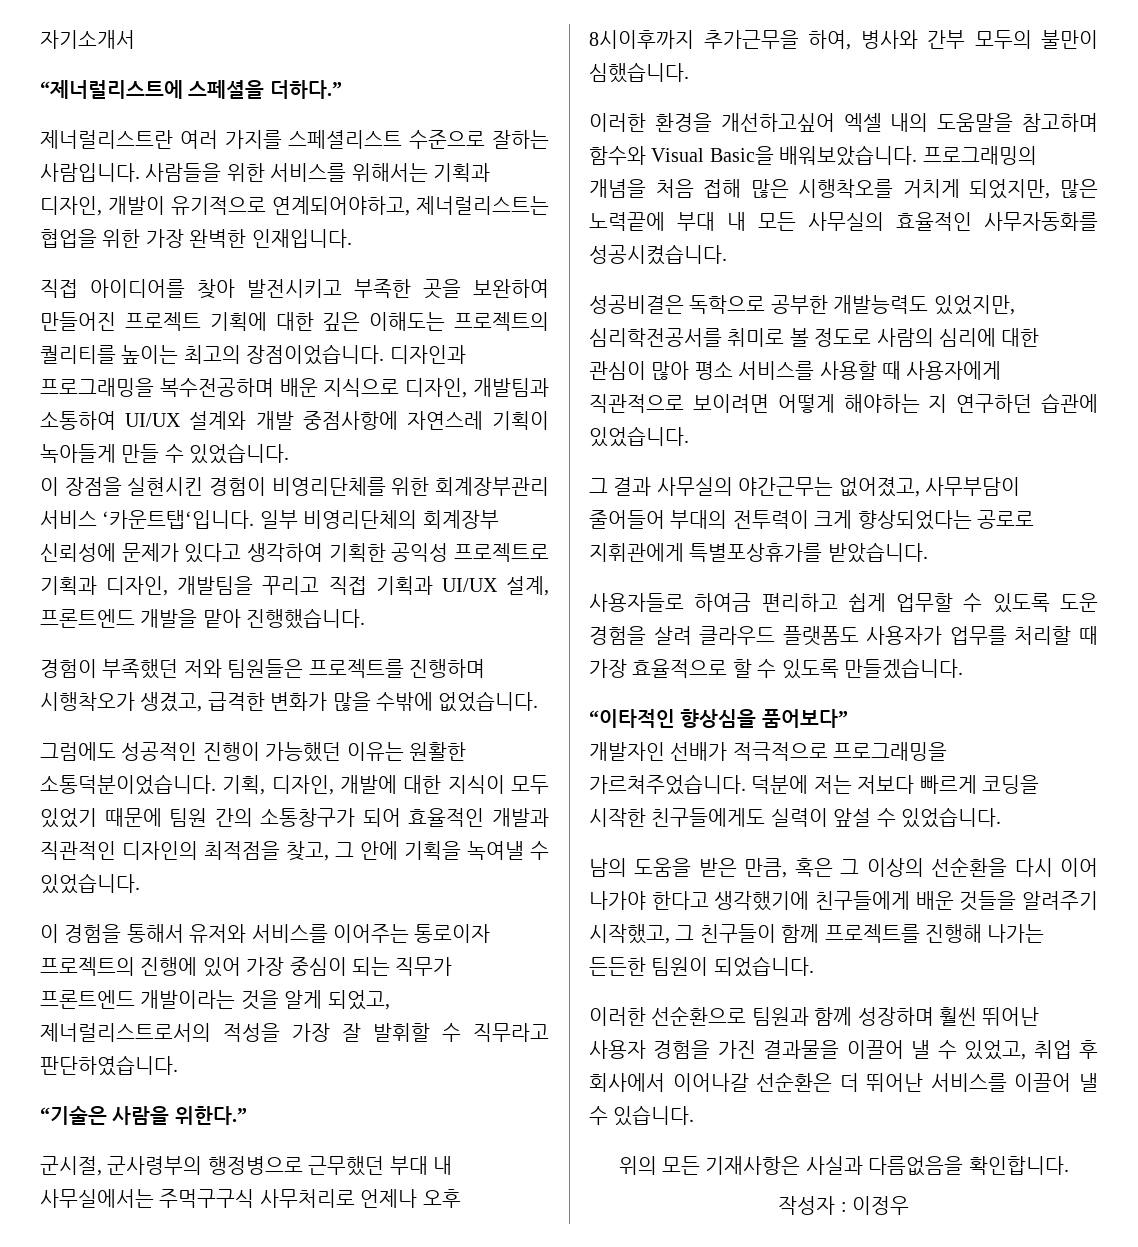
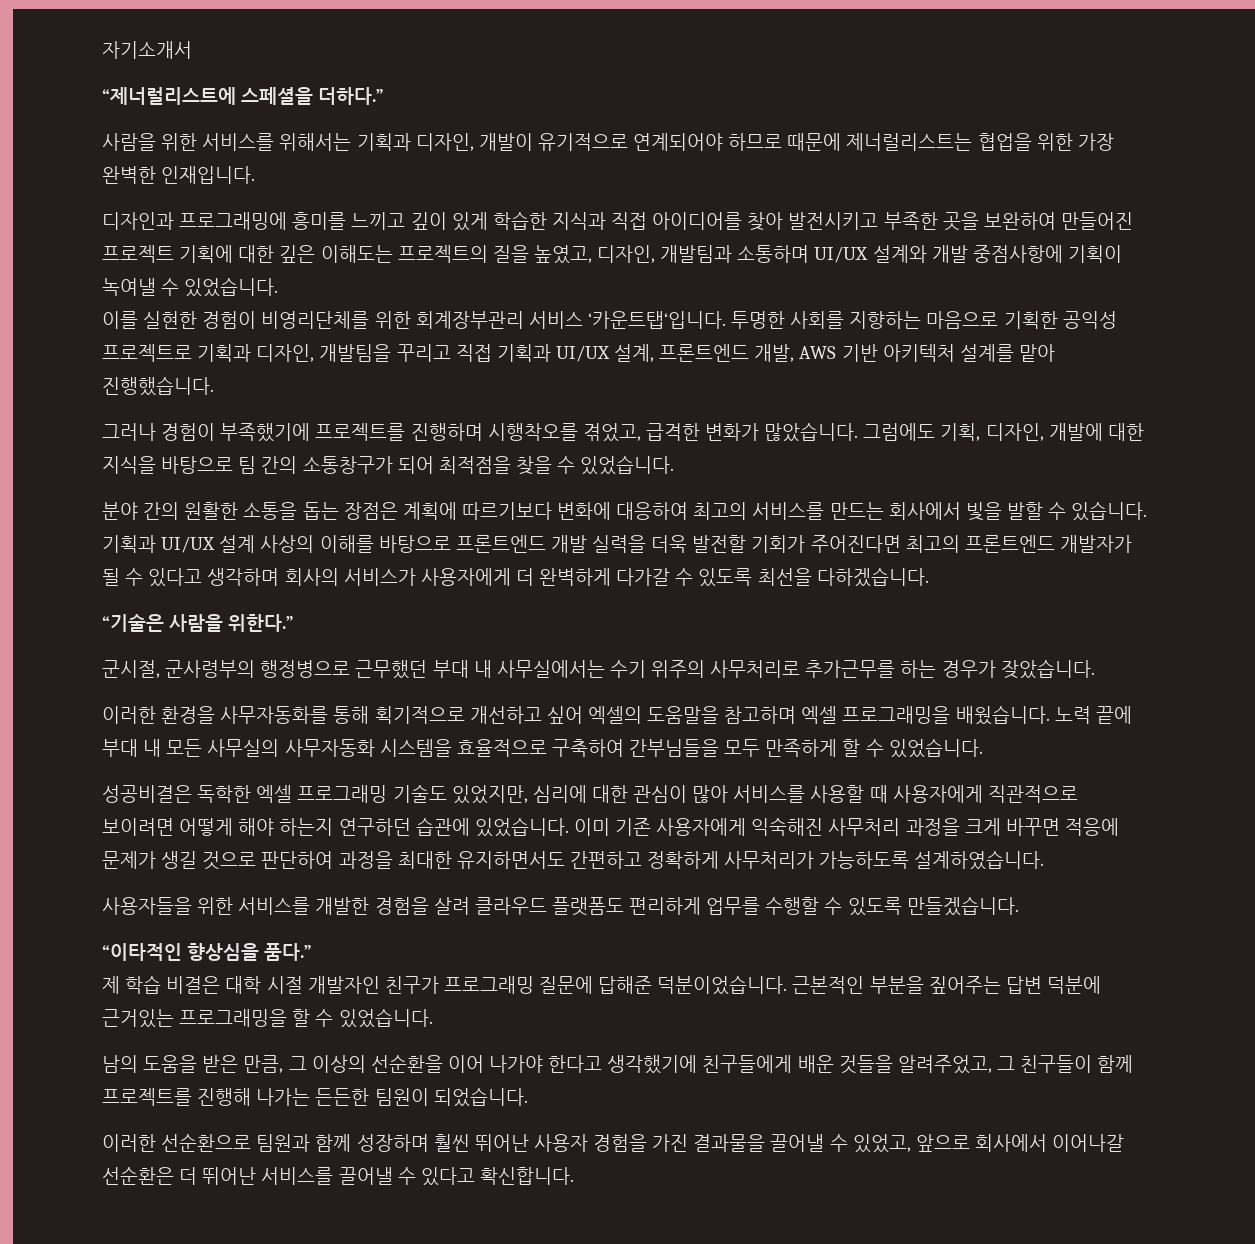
- 제너럴리스트란 여러 가지를 스페셜리스트 수준으로 잘하는 사람입니다. 사람들을 위한 서비스를 위해서는 기획과 디자인, 개발이 유기적으로 연계되어야하고, 제너럴리스트는 협업을 위한 가장 완벽한 인재입니다.
+ 사람을 위한 서비스를 위해서는 기획과 디자인, 개발이 유기적으로 연계되어야 하므로 때문에 제너럴리스트는 협업을 위한 가장 완벽한 인재입니다.
- 직접 아이디어를 찾아 발전시키고 부족한 곳을 보완하여 만들어진 프로젝트 기획에 대한 깊은 이해도는 프로젝트의 퀄리티를 높이는 최고의 장점이었습니다. 디자인과 프로그래밍을 복수전공하며 배운 지식으로 디자인, 개발팀과 소통하여 UI/UX 설계와 개발 중점사항에 자연스레 기획이 녹아들게 만들 수 있었습니다.
- 이 장점을 실현시킨 경험이 비영리단체를 위한 회계장부관리 서비스 ‘카운트탭‘입니다.
+ 디자인과 프로그래밍에 흥미를 느끼고 깊이 있게 학습한 지식과 직접 아이디어를 찾아 발전시키고 부족한 곳을 보완하여 만들어진 프로젝트 기획에 대한 깊은 이해도는 프로젝트의 질을 높였고, 디자인, 개발팀과 소통하며 UI/UX 설계와 개발 중점사항에 기획이 녹여낼 수 있었습니다.
+ 이를 실현한 경험이 비영리단체를 위한 회계장부관리 서비스 ‘카운트탭‘입니다.
- 일부 비영리단체의 회계장부 신뢰성에 문제가 있다고 생각하여 기획한 공익성 프로젝트로 기획과 디자인, 개발팀을 꾸리고 직접 기획과 UI/UX 설계, 프론트엔드 개발을 맡아 진행했습니다.
- 경험이 부족했던 저와 팀원들은 프로젝트를 진행하며 시행착오가 생겼고, 급격한 변화가 많을 수밖에 없었습니다.
- 그럼에도 성공적인 진행이 가능했던 이유는 원활한 소통덕분이었습니다. 기획, 디자인, 개발에 대한 지식이 모두 있었기 때문에 팀원 간의 소통창구가 되어 효율적인 개발과 직관적인 디자인의 최적점을 찾고, 그 안에 기획을 녹여낼 수 있었습니다.
- 이 경험을 통해서 유저와 서비스를 이어주는 통로이자 프로젝트의 진행에 있어 가장 중심이 되는 직무가 프론트엔드 개발이라는 것을 알게 되었고, 제너럴리스트로서의 적성을 가장 잘 발휘할 수 직무라고 판단하였습니다.
+ 투명한 사회를 지향하는 마음으로 기획한 공익성 프로젝트로 기획과 디자인, 개발팀을 꾸리고 직접 기획과 UI/UX 설계, 프론트엔드 개발, AWS 기반 아키텍처 설계를 맡아 진행했습니다.
+ 그러나 경험이 부족했기에 프로젝트를 진행하며 시행착오를 겪었고, 급격한 변화가 많았습니다. 그럼에도 기획, 디자인, 개발에 대한 지식을 바탕으로 팀 간의 소통창구가 되어 최적점을 찾을 수 있었습니다.
+ 분야 간의 원활한 소통을 돕는 장점은 계획에 따르기보다 변화에 대응하여 최고의 서비스를 만드는 회사에서 빛을 발할 수 있습니다. 기획과 UI/UX 설계 사상의 이해를 바탕으로 프론트엔드 개발 실력을 더욱 발전할 기회가 주어진다면 최고의 프론트엔드 개발자가 될 수 있다고 생각하며 회사의 서비스가 사용자에게 더 완벽하게 다가갈 수 있도록 최선을 다하겠습니다.
- 군시절, 군사령부의 행정병으로 근무했던 부대 내 사무실에서는 주먹구구식 사무처리로 언제나 오후 8시이후까지 추가근무을 하여, 병사와 간부 모두의 불만이 심했습니다.
- 이러한 환경을 개선하고싶어 엑셀 내의 도움말을 참고하며 함수와 Visual Basic을 배워보았습니다. 프로그래밍의 개념을 처음 접해 많은 시행착오를 거치게 되었지만, 많은 노력끝에 부대 내 모든 사무실의 효율적인 사무자동화를 성공시켰습니다.
- 성공비결은 독학으로 공부한 개발능력도 있었지만, 심리학전공서를 취미로 볼 정도로 사람의 심리에 대한 관심이 많아 평소 서비스를 사용할 때 사용자에게 직관적으로 보이려면 어떻게 해야하는 지 연구하던 습관에 있었습니다.
- 그 결과 사무실의 야간근무는 없어졌고, 사무부담이 줄어들어 부대의 전투력이 크게 향상되었다는 공로로 지휘관에게 특별포상휴가를 받았습니다.
- 사용자들로 하여금 편리하고 쉽게 업무할 수 있도록 도운 경험을 살려 클라우드 플랫폼도 사용자가 업무를 처리할 때 가장 효율적으로 할 수 있도록 만들겠습니다.
+ 군시절, 군사령부의 행정병으로 근무했던 부대 내 사무실에서는 수기 위주의 사무처리로 추가근무를 하는 경우가 잦았습니다.
+ 이러한 환경을 사무자동화를 통해 획기적으로 개선하고 싶어 엑셀의 도움말을 참고하며 엑셀 프로그래밍을 배웠습니다. 노력 끝에 부대 내 모든 사무실의 사무자동화 시스템을 효율적으로 구축하여 간부님들을 모두 만족하게 할 수 있었습니다.
+ 성공비결은 독학한 엑셀 프로그래밍 기술도 있었지만, 심리에 대한 관심이 많아 서비스를 사용할 때 사용자에게 직관적으로 보이려면 어떻게 해야 하는지 연구하던 습관에 있었습니다. 이미 기존 사용자에게 익숙해진 사무처리 과정을 크게 바꾸면 적응에 문제가 생길 것으로 판단하여 과정을 최대한 유지하면서도 간편하고 정확하게 사무처리가 가능하도록 설계하였습니다.
+ 사용자들을 위한 서비스를 개발한 경험을 살려 클라우드 플랫폼도 편리하게 업무를 수행할 수 있도록 만들겠습니다.
- “이타적인 향상심을 품어보다”
- 개발자인 선배가 적극적으로 프로그래밍을 가르쳐주었습니다. 덕분에 저는 저보다 빠르게 코딩을 시작한 친구들에게도 실력이 앞설 수 있었습니다.
+ “이타적인 향상심을 품다.”
+ 제 학습 비결은 대학 시절 개발자인 친구가 프로그래밍 질문에 답해준 덕분이었습니다. 근본적인 부분을 짚어주는 답변 덕분에 근거있는 프로그래밍을 할 수 있었습니다.
- 남의 도움을 받은 만큼, 혹은 그 이상의 선순환을 다시 이어 나가야 한다고 생각했기에 친구들에게 배운 것들을 알려주기 시작했고, 그 친구들이 함께 프로젝트를 진행해 나가는 든든한 팀원이 되었습니다.
+ 남의 도움을 받은 만큼, 그 이상의 선순환을 이어 나가야 한다고 생각했기에 친구들에게 배운 것들을 알려주었고, 그 친구들이 함께 프로젝트를 진행해 나가는 든든한 팀원이 되었습니다.
- 이러한 선순환으로 팀원과 함께 성장하며 훨씬 뛰어난 사용자 경험을 가진 결과물을 이끌어 낼 수 있었고, 취업 후 회사에서 이어나갈 선순환은 더 뛰어난 서비스를 이끌어 낼 수 있습니다.
- 위의 모든 기재사항은 사실과 다름없음을 확인합니다.
- 작성자 : 이정우
+ 이러한 선순환으로 팀원과 함께 성장하며 훨씬 뛰어난 사용자 경험을 가진 결과물을 끌어낼 수 있었고, 앞으로 회사에서 이어나갈 선순환은 더 뛰어난 서비스를 끌어낼 수 있다고 확신합니다.

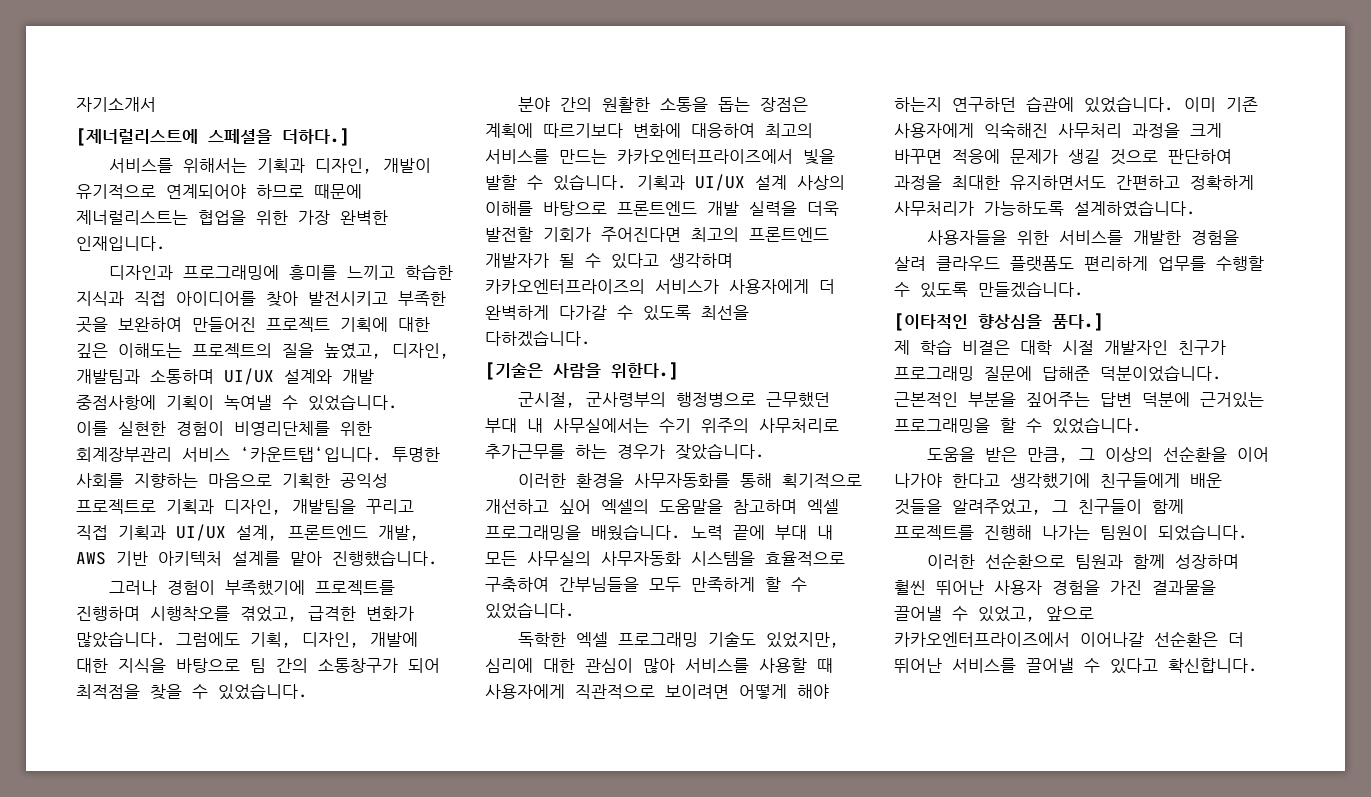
- “제너럴리스트에 스페셜을 더하다.”
- 사람을 위한 서비스를 위해서는 기획과 디자인, 개발이 유기적으로 연계되어야 하므로 때문에 제너럴리스트는 협업을 위한 가장 완벽한 인재입니다.
+ [제너럴리스트에 스페셜을 더하다.]
+ 서비스를 위해서는 기획과 디자인, 개발이 유기적으로 연계되어야 하므로 때문에 제너럴리스트는 협업을 위한 가장 완벽한 인재입니다.
- 디자인과 프로그래밍에 흥미를 느끼고 깊이 있게 학습한 지식과 직접 아이디어를 찾아 발전시키고 부족한 곳을 보완하여 만들어진 프로젝트 기획에 대한 깊은 이해도는 프로젝트의 질을 높였고, 디자인, 개발팀과 소통하며 UI/UX 설계와 개발 중점사항에 기획이 녹여낼 수 있었습니다.
+ 디자인과 프로그래밍에 흥미를 느끼고 학습한 지식과 직접 아이디어를 찾아 발전시키고 부족한 곳을 보완하여 만들어진 프로젝트 기획에 대한 깊은 이해도는 프로젝트의 질을 높였고, 디자인, 개발팀과 소통하며 UI/UX 설계와 개발 중점사항에 기획이 녹여낼 수 있었습니다.
- 분야 간의 원활한 소통을 돕는 장점은 계획에 따르기보다 변화에 대응하여 최고의 서비스를 만드는 회사에서 빛을 발할 수 있습니다.
+ 분야 간의 원활한 소통을 돕는 장점은 계획에 따르기보다 변화에 대응하여 최고의 서비스를 만드는 카카오엔터프라이즈에서 빛을 발할 수 있습니다.
- 기획과 UI/UX 설계 사상의 이해를 바탕으로 프론트엔드 개발 실력을 더욱 발전할 기회가 주어진다면 최고의 프론트엔드 개발자가 될 수 있다고 생각하며 회사의 서비스가 사용자에게 더 완벽하게 다가갈 수 있도록 최선을 다하겠습니다.
+ 기획과 UI/UX 설계 사상의 이해를 바탕으로 프론트엔드 개발 실력을 더욱 발전할 기회가 주어진다면 최고의 프론트엔드 개발자가 될 수 있다고 생각하며 카카오엔터프라이즈의 서비스가 사용자에게 더 완벽하게 다가갈 수 있도록 최선을 다하겠습니다.
- “기술은 사람을 위한다.”
+ [기술은 사람을 위한다.]
- 성공비결은 독학한 엑셀 프로그래밍 기술도 있었지만, 심리에 대한 관심이 많아 서비스를 사용할 때 사용자에게 직관적으로 보이려면 어떻게 해야 하는지 연구하던 습관에 있었습니다.
+ 독학한 엑셀 프로그래밍 기술도 있었지만, 심리에 대한 관심이 많아 서비스를 사용할 때 사용자에게 직관적으로 보이려면 어떻게 해야 하는지 연구하던 습관에 있었습니다.
- “이타적인 향상심을 품다.”
+ [이타적인 향상심을 품다.]
- 남의 도움을 받은 만큼, 그 이상의 선순환을 이어 나가야 한다고 생각했기에 친구들에게 배운 것들을 알려주었고, 그 친구들이 함께 프로젝트를 진행해 나가는 든든한 팀원이 되었습니다.
+ 도움을 받은 만큼, 그 이상의 선순환을 이어 나가야 한다고 생각했기에 친구들에게 배운 것들을 알려주었고, 그 친구들이 함께 프로젝트를 진행해 나가는 팀원이 되었습니다.
- 이러한 선순환으로 팀원과 함께 성장하며 훨씬 뛰어난 사용자 경험을 가진 결과물을 끌어낼 수 있었고, 앞으로 회사에서 이어나갈 선순환은 더 뛰어난 서비스를 끌어낼 수 있다고 확신합니다.
+ 이러한 선순환으로 팀원과 함께 성장하며 훨씬 뛰어난 사용자 경험을 가진 결과물을 끌어낼 수 있었고, 앞으로 카카오엔터프라이즈에서 이어나갈 선순환은 더 뛰어난 서비스를 끌어낼 수 있다고 확신합니다.

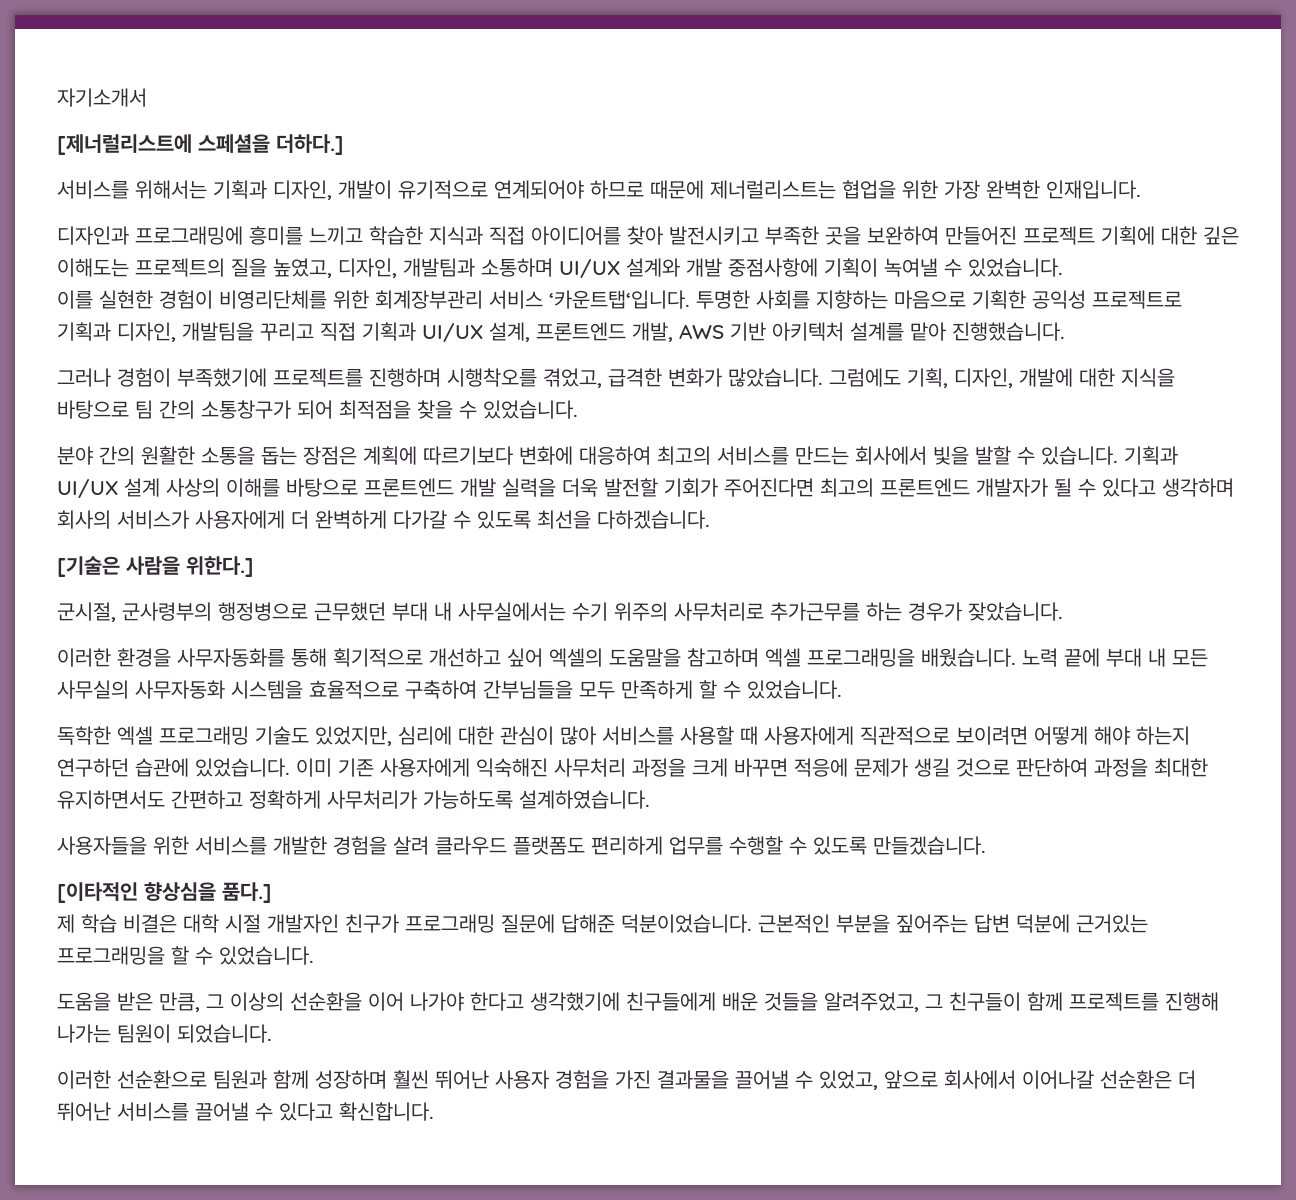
- 분야 간의 원활한 소통을 돕는 장점은 계획에 따르기보다 변화에 대응하여 최고의 서비스를 만드는 카카오엔터프라이즈에서 빛을 발할 수 있습니다.
+ 분야 간의 원활한 소통을 돕는 장점은 계획에 따르기보다 변화에 대응하여 최고의 서비스를 만드는 회사에서 빛을 발할 수 있습니다.
- 기획과 UI/UX 설계 사상의 이해를 바탕으로 프론트엔드 개발 실력을 더욱 발전할 기회가 주어진다면 최고의 프론트엔드 개발자가 될 수 있다고 생각하며 카카오엔터프라이즈의 서비스가 사용자에게 더 완벽하게 다가갈 수 있도록 최선을 다하겠습니다.
+ 기획과 UI/UX 설계 사상의 이해를 바탕으로 프론트엔드 개발 실력을 더욱 발전할 기회가 주어진다면 최고의 프론트엔드 개발자가 될 수 있다고 생각하며 회사의 서비스가 사용자에게 더 완벽하게 다가갈 수 있도록 최선을 다하겠습니다.
- 이러한 선순환으로 팀원과 함께 성장하며 훨씬 뛰어난 사용자 경험을 가진 결과물을 끌어낼 수 있었고, 앞으로 카카오엔터프라이즈에서 이어나갈 선순환은 더 뛰어난 서비스를 끌어낼 수 있다고 확신합니다.
+ 이러한 선순환으로 팀원과 함께 성장하며 훨씬 뛰어난 사용자 경험을 가진 결과물을 끌어낼 수 있었고, 앞으로 회사에서 이어나갈 선순환은 더 뛰어난 서비스를 끌어낼 수 있다고 확신합니다.

